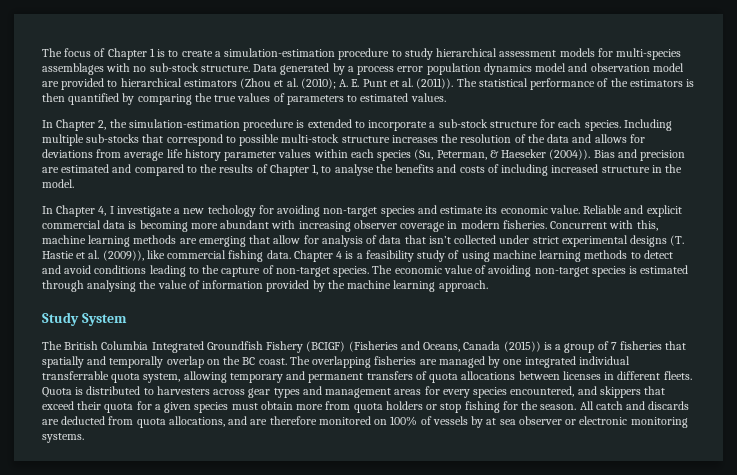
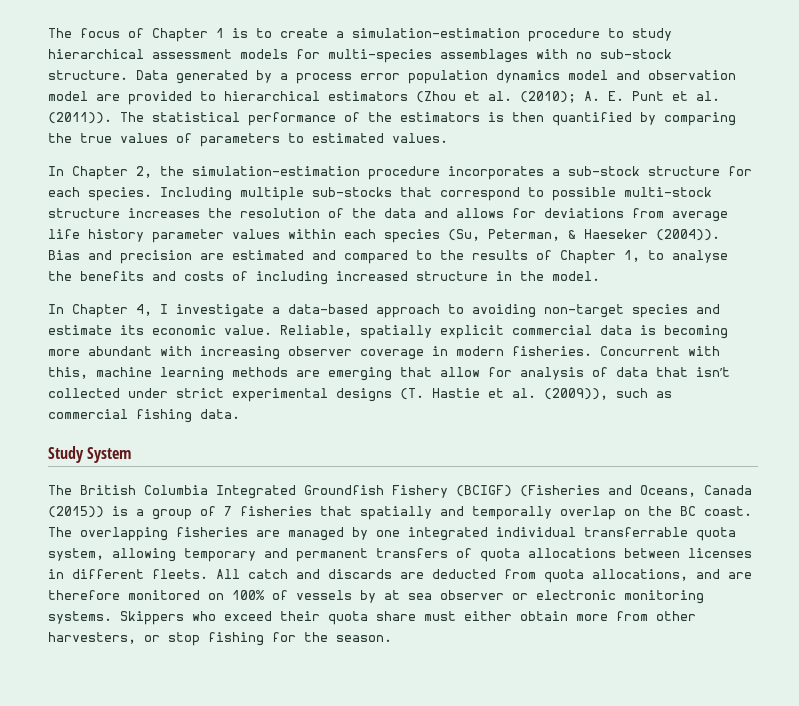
- In Chapter 2, the simulation-estimation procedure is extended to incorporate a sub-stock structure for each species.
+ In Chapter 2, the simulation-estimation procedure incorporates a sub-stock structure for each species.
- In Chapter 4, I investigate a new techology for avoiding non-target species and estimate its economic value.
+ In Chapter 4, I investigate a data-based approach to avoiding non-target species and estimate its economic value.
- Reliable and explicit commercial data is becoming more abundant with increasing observer coverage in modern fisheries.
+ Reliable, spatially explicit commercial data is becoming more abundant with increasing observer coverage in modern fisheries.
- Concurrent with this, machine learning methods are emerging that allow for analysis of data that isn’t collected under strict experimental designs (T. Hastie et al. (2009)), like commercial fishing data. Chapter 4 is a feasibility study of using machine learning methods to detect and avoid conditions leading to the capture of non-target species. The economic value of avoiding non-target species is estimated through analysing the value of information provided by the machine learning approach.
+ Concurrent with this, machine learning methods are emerging that allow for analysis of data that isn’t collected under strict experimental designs (T. Hastie et al. (2009)), such as commercial fishing data.
- Quota is distributed to harvesters across gear types and management areas for every species encountered, and skippers that exceed their quota for a given species must obtain more from quota holders or stop fishing for the season.
+ Skippers who exceed their quota share must either obtain more from other harvesters, or stop fishing for the season.

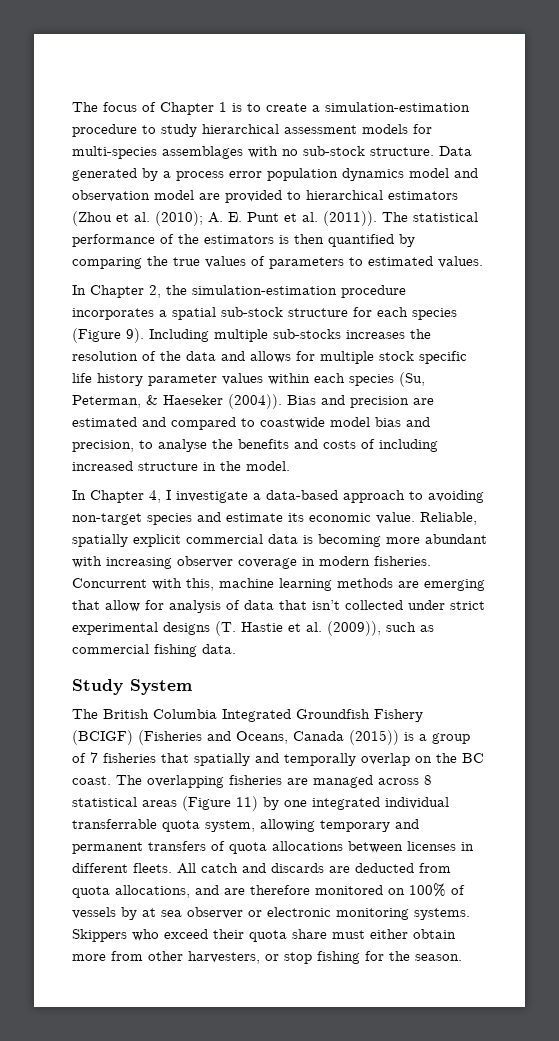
- In Chapter 2, the simulation-estimation procedure incorporates a sub-stock structure for each species. Including multiple sub-stocks that correspond to possible multi-stock structure increases the resolution of the data and allows for deviations from average life history parameter values within each species (Su, Peterman, & Haeseker (2004)).
+ In Chapter 2, the simulation-estimation procedure incorporates a spatial sub-stock structure for each species (Figure 9). Including multiple sub-stocks increases the resolution of the data and allows for multiple stock specific life history parameter values within each species (Su, Peterman, & Haeseker (2004)).
- Bias and precision are estimated and compared to the results of Chapter 1, to analyse the benefits and costs of including increased structure in the model.
+ Bias and precision are estimated and compared to coastwide model bias and precision, to analyse the benefits and costs of including increased structure in the model.
- The overlapping fisheries are managed by one integrated individual transferrable quota system, allowing temporary and permanent transfers of quota allocations between licenses in different fleets.
+ The overlapping fisheries are managed across 8 statistical areas (Figure 11) by one integrated individual transferrable quota system, allowing temporary and permanent transfers of quota allocations between licenses in different fleets.

